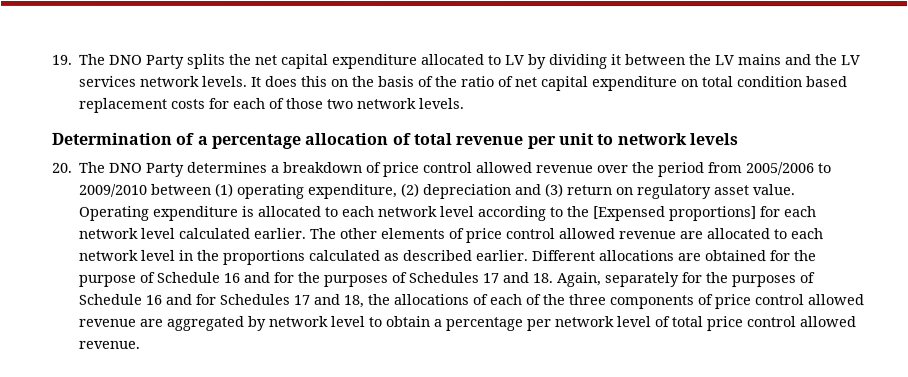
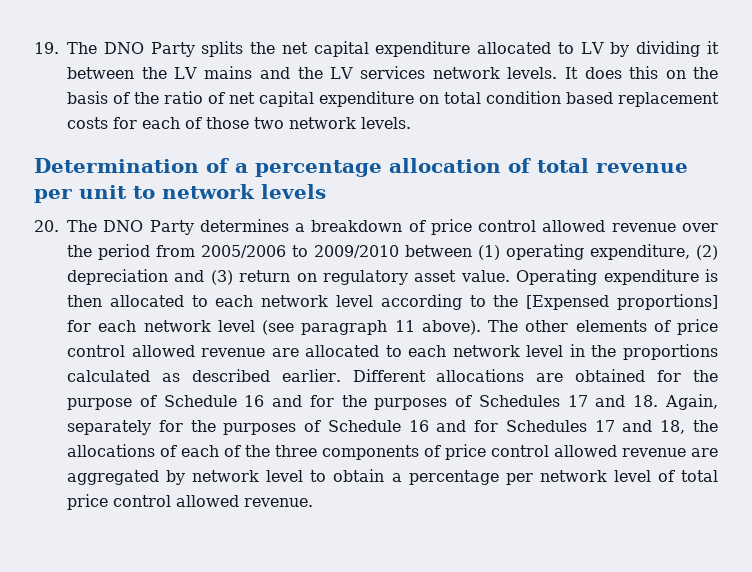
- Operating expenditure is allocated to each network level according to the [Expensed proportions] for each network level calculated earlier.
+ Operating expenditure is then allocated to each network level according to the [Expensed proportions] for each network level (see paragraph 11 above).

